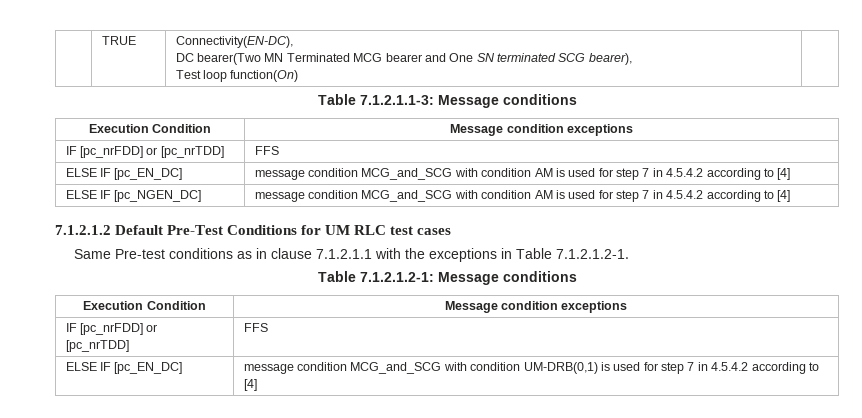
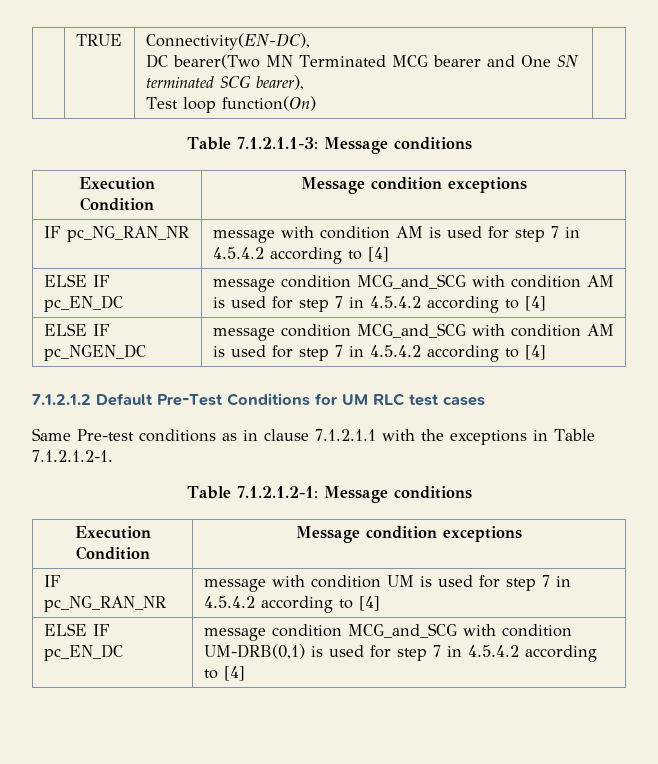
  Table 7.1.2.1.1-3: Message conditions
  Execution Condition | Message condition exceptions
- IF [pc_nrFDD] or [pc_nrTDD] | FFS
- ELSE IF [pc_EN_DC] | message condition MCG_and_SCG with condition AM is used for step 7 in 4.5.4.2 according to [4]
+ IF pc_NG_RAN_NR | message with condition AM is used for step 7 in 4.5.4.2 according to [4]
+ ELSE IF pc_EN_DC | message condition MCG_and_SCG with condition AM is used for step 7 in 4.5.4.2 according to [4]
- ELSE IF [pc_NGEN_DC] | message condition MCG_and_SCG with condition AM is used for step 7 in 4.5.4.2 according to [4]
+ ELSE IF pc_NGEN_DC | message condition MCG_and_SCG with condition AM is used for step 7 in 4.5.4.2 according to [4]
  Table 7.1.2.1.2-1: Message conditions
  Execution Condition | Message condition exceptions
- IF [pc_nrFDD] or [pc_nrTDD] | FFS
- ELSE IF [pc_EN_DC] | message condition MCG_and_SCG with condition UM-DRB(0,1) is used for step 7 in 4.5.4.2 according to [4]
+ IF pc_NG_RAN_NR | message with condition UM is used for step 7 in 4.5.4.2 according to [4]
+ ELSE IF pc_EN_DC | message condition MCG_and_SCG with condition UM-DRB(0,1) is used for step 7 in 4.5.4.2 according to [4]

